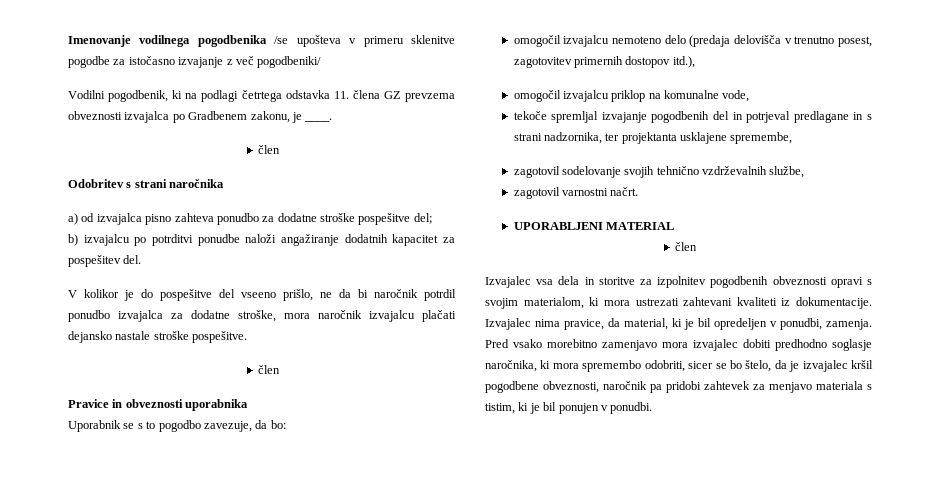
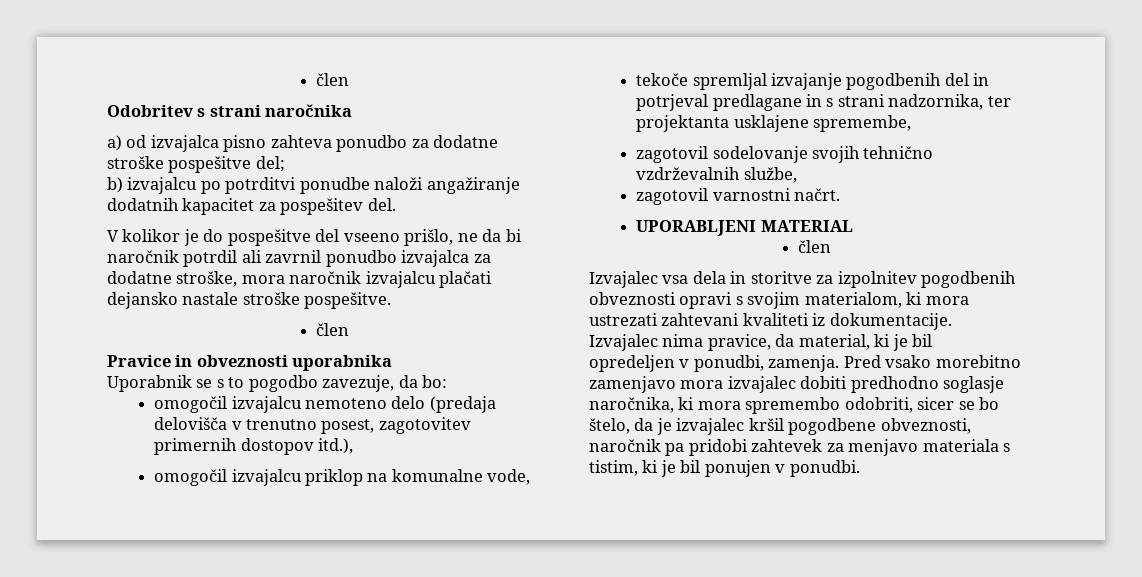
- Imenovanje vodilnega pogodbenika /se upošteva v primeru sklenitve pogodbe za istočasno izvajanje z več pogodbeniki/
- Vodilni pogodbenik, ki na podlagi četrtega odstavka 11. člena GZ prevzema obveznosti izvajalca po Gradbenem zakonu, je ____.
- V kolikor je do pospešitve del vseeno prišlo, ne da bi naročnik potrdil ponudbo izvajalca za dodatne stroške, mora naročnik izvajalcu plačati dejansko nastale stroške pospešitve.
+ V kolikor je do pospešitve del vseeno prišlo, ne da bi naročnik potrdil ali zavrnil ponudbo izvajalca za dodatne stroške, mora naročnik izvajalcu plačati dejansko nastale stroške pospešitve.

